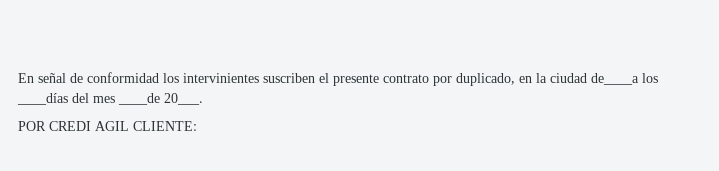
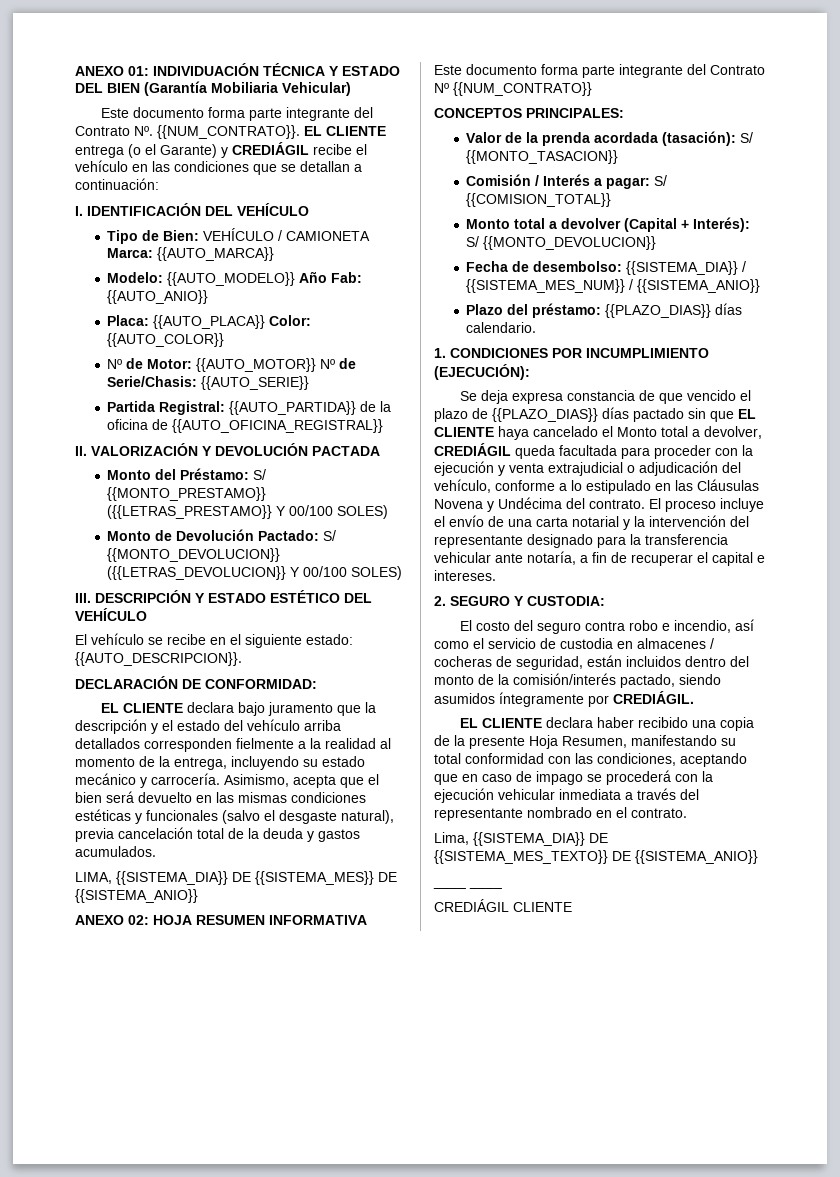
- En señal de conformidad los intervinientes suscriben el presente contrato por duplicado, en la ciudad de____a los ____días del mes ____de 20___.
- POR CREDI AGIL CLIENTE:
+ ANEXO 01: INDIVIDUACIÓN TÉCNICA Y ESTADO DEL BIEN (Garantía Mobiliaria Vehicular)
+ Este documento forma parte integrante del Contrato Nº. {{NUM_CONTRATO}}. EL CLIENTE entrega (o el Garante) y CREDIÁGIL recibe el vehículo en las condiciones que se detallan a continuación:
+ I. IDENTIFICACIÓN DEL VEHÍCULO
+ Tipo de Bien: VEHÍCULO / CAMIONETA Marca: {{AUTO_MARCA}}
+ Modelo: {{AUTO_MODELO}} Año Fab: {{AUTO_ANIO}}
+ Placa: {{AUTO_PLACA}} Color: {{AUTO_COLOR}}
+ Nº de Motor: {{AUTO_MOTOR}} Nº de Serie/Chasis: {{AUTO_SERIE}}
+ Partida Registral: {{AUTO_PARTIDA}} de la oficina de {{AUTO_OFICINA_REGISTRAL}}
+ II. VALORIZACIÓN Y DEVOLUCIÓN PACTADA
+ Monto del Préstamo: S/ {{MONTO_PRESTAMO}} ({{LETRAS_PRESTAMO}} Y 00/100 SOLES)
+ Monto de Devolución Pactado: S/ {{MONTO_DEVOLUCION}} ({{LETRAS_DEVOLUCION}} Y 00/100 SOLES)
+ III. DESCRIPCIÓN Y ESTADO ESTÉTICO DEL VEHÍCULO
+ El vehículo se recibe en el siguiente estado: {{AUTO_DESCRIPCION}}.
+ DECLARACIÓN DE CONFORMIDAD:
+ EL CLIENTE declara bajo juramento que la descripción y el estado del vehículo arriba detallados corresponden fielmente a la realidad al momento de la entrega, incluyendo su estado mecánico y carrocería. Asimismo, acepta que el bien será devuelto en las mismas condiciones estéticas y funcionales (salvo el desgaste natural), previa cancelación total de la deuda y gastos acumulados.
+ LIMA, {{SISTEMA_DIA}} DE {{SISTEMA_MES}} DE {{SISTEMA_ANIO}}
+ ANEXO 02: HOJA RESUMEN INFORMATIVA
+ Este documento forma parte integrante del Contrato Nº {{NUM_CONTRATO}}
+ CONCEPTOS PRINCIPALES:
+ Valor de la prenda acordada (tasación): S/ {{MONTO_TASACION}}
+ Comisión / Interés a pagar: S/ {{COMISION_TOTAL}}
+ Monto total a devolver (Capital + Interés): S/ {{MONTO_DEVOLUCION}}
+ Fecha de desembolso: {{SISTEMA_DIA}} / {{SISTEMA_MES_NUM}} / {{SISTEMA_ANIO}}
+ Plazo del préstamo: {{PLAZO_DIAS}} días calendario.
+ 1. CONDICIONES POR INCUMPLIMIENTO (EJECUCIÓN):
+ Se deja expresa constancia de que vencido el plazo de {{PLAZO_DIAS}} días pactado sin que EL CLIENTE haya cancelado el Monto total a devolver, CREDIÁGIL queda facultada para proceder con la ejecución y venta extrajudicial o adjudicación del vehículo, conforme a lo estipulado en las Cláusulas Novena y Undécima del contrato. El proceso incluye el envío de una carta notarial y la intervención del representante designado para la transferencia vehicular ante notaría, a fin de recuperar el capital e intereses.
+ 2. SEGURO Y CUSTODIA:
+ El costo del seguro contra robo e incendio, así como el servicio de custodia en almacenes / cocheras de seguridad, están incluidos dentro del monto de la comisión/interés pactado, siendo asumidos íntegramente por CREDIÁGIL.
+ EL CLIENTE declara haber recibido una copia de la presente Hoja Resumen, manifestando su total conformidad con las condiciones, aceptando que en caso de impago se procederá con la ejecución vehicular inmediata a través del representante nombrado en el contrato.
+ Lima, {{SISTEMA_DIA}} DE {{SISTEMA_MES_TEXTO}} DE {{SISTEMA_ANIO}}
+ ____ ____
+ CREDIÁGIL CLIENTE

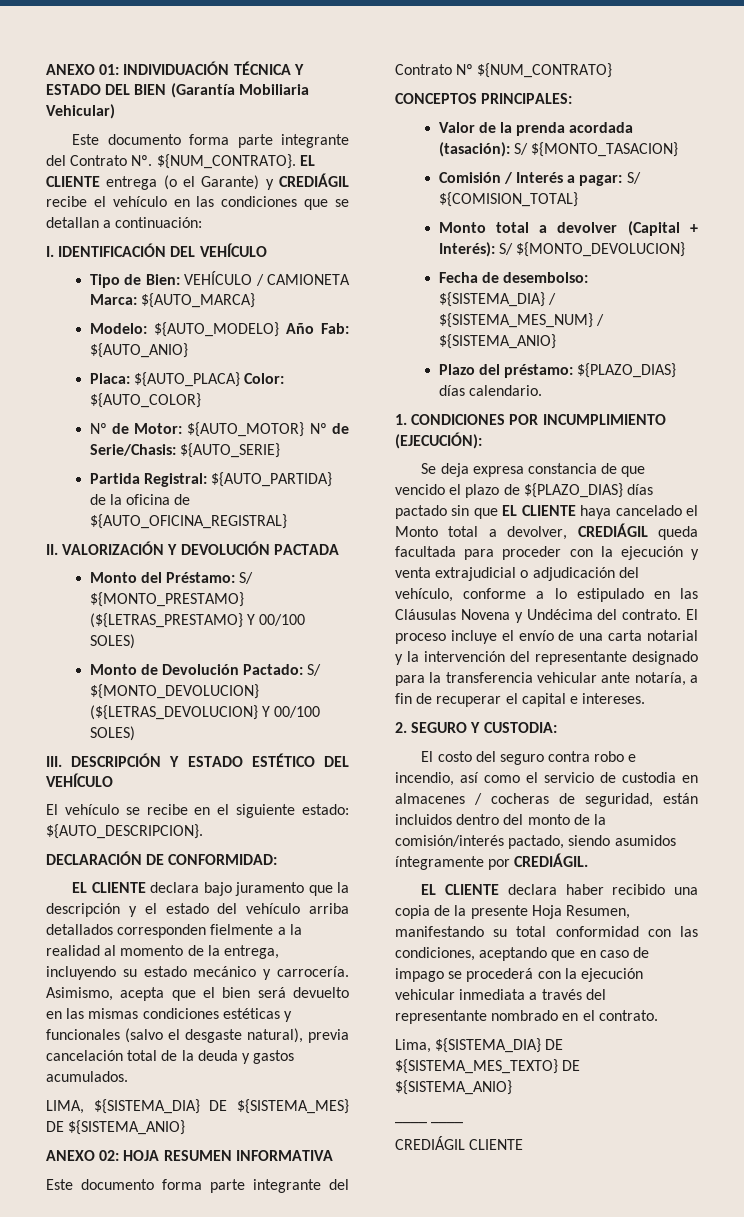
- Este documento forma parte integrante del Contrato Nº. {{NUM_CONTRATO}}.
+ Este documento forma parte integrante del Contrato Nº. ${NUM_CONTRATO}.
- Tipo de Bien: VEHÍCULO / CAMIONETA Marca: {{AUTO_MARCA}}
+ Tipo de Bien: VEHÍCULO / CAMIONETA Marca: ${AUTO_MARCA}
- Modelo: {{AUTO_MODELO}} Año Fab: {{AUTO_ANIO}}
+ Modelo: ${AUTO_MODELO} Año Fab: ${AUTO_ANIO}
- Placa: {{AUTO_PLACA}} Color: {{AUTO_COLOR}}
+ Placa: ${AUTO_PLACA} Color: ${AUTO_COLOR}
- Nº de Motor: {{AUTO_MOTOR}} Nº de Serie/Chasis: {{AUTO_SERIE}}
+ Nº de Motor: ${AUTO_MOTOR} Nº de Serie/Chasis: ${AUTO_SERIE}
- Partida Registral: {{AUTO_PARTIDA}} de la oficina de {{AUTO_OFICINA_REGISTRAL}}
+ Partida Registral: ${AUTO_PARTIDA} de la oficina de ${AUTO_OFICINA_REGISTRAL}
- Monto del Préstamo: S/ {{MONTO_PRESTAMO}} ({{LETRAS_PRESTAMO}} Y 00/100 SOLES)
+ Monto del Préstamo: S/ ${MONTO_PRESTAMO} (${LETRAS_PRESTAMO} Y 00/100 SOLES)
- Monto de Devolución Pactado: S/ {{MONTO_DEVOLUCION}} ({{LETRAS_DEVOLUCION}} Y 00/100 SOLES)
+ Monto de Devolución Pactado: S/ ${MONTO_DEVOLUCION} (${LETRAS_DEVOLUCION} Y 00/100 SOLES)
- El vehículo se recibe en el siguiente estado: {{AUTO_DESCRIPCION}}.
+ El vehículo se recibe en el siguiente estado: ${AUTO_DESCRIPCION}.
- LIMA, {{SISTEMA_DIA}} DE {{SISTEMA_MES}} DE {{SISTEMA_ANIO}}
+ LIMA, ${SISTEMA_DIA} DE ${SISTEMA_MES} DE ${SISTEMA_ANIO}
- Este documento forma parte integrante del Contrato Nº {{NUM_CONTRATO}}
+ Este documento forma parte integrante del Contrato Nº ${NUM_CONTRATO}
- Valor de la prenda acordada (tasación): S/ {{MONTO_TASACION}}
+ Valor de la prenda acordada (tasación): S/ ${MONTO_TASACION}
- Comisión / Interés a pagar: S/ {{COMISION_TOTAL}}
+ Comisión / Interés a pagar: S/ ${COMISION_TOTAL}
- Monto total a devolver (Capital + Interés): S/ {{MONTO_DEVOLUCION}}
+ Monto total a devolver (Capital + Interés): S/ ${MONTO_DEVOLUCION}
- Fecha de desembolso: {{SISTEMA_DIA}} / {{SISTEMA_MES_NUM}} / {{SISTEMA_ANIO}}
+ Fecha de desembolso: ${SISTEMA_DIA} / ${SISTEMA_MES_NUM} / ${SISTEMA_ANIO}
- Plazo del préstamo: {{PLAZO_DIAS}} días calendario.
+ Plazo del préstamo: ${PLAZO_DIAS} días calendario.
- Se deja expresa constancia de que vencido el plazo de {{PLAZO_DIAS}} días pactado sin que EL CLIENTE haya cancelado el Monto total a devolver, CREDIÁGIL queda facultada para proceder con la ejecución y venta extrajudicial o adjudicación del vehículo, conforme a lo estipulado en las Cláusulas Novena y Undécima del contrato.
+ Se deja expresa constancia de que vencido el plazo de ${PLAZO_DIAS} días pactado sin que EL CLIENTE haya cancelado el Monto total a devolver, CREDIÁGIL queda facultada para proceder con la ejecución y venta extrajudicial o adjudicación del vehículo, conforme a lo estipulado en las Cláusulas Novena y Undécima del contrato.
- Lima, {{SISTEMA_DIA}} DE {{SISTEMA_MES_TEXTO}} DE {{SISTEMA_ANIO}}
+ Lima, ${SISTEMA_DIA} DE ${SISTEMA_MES_TEXTO} DE ${SISTEMA_ANIO}

